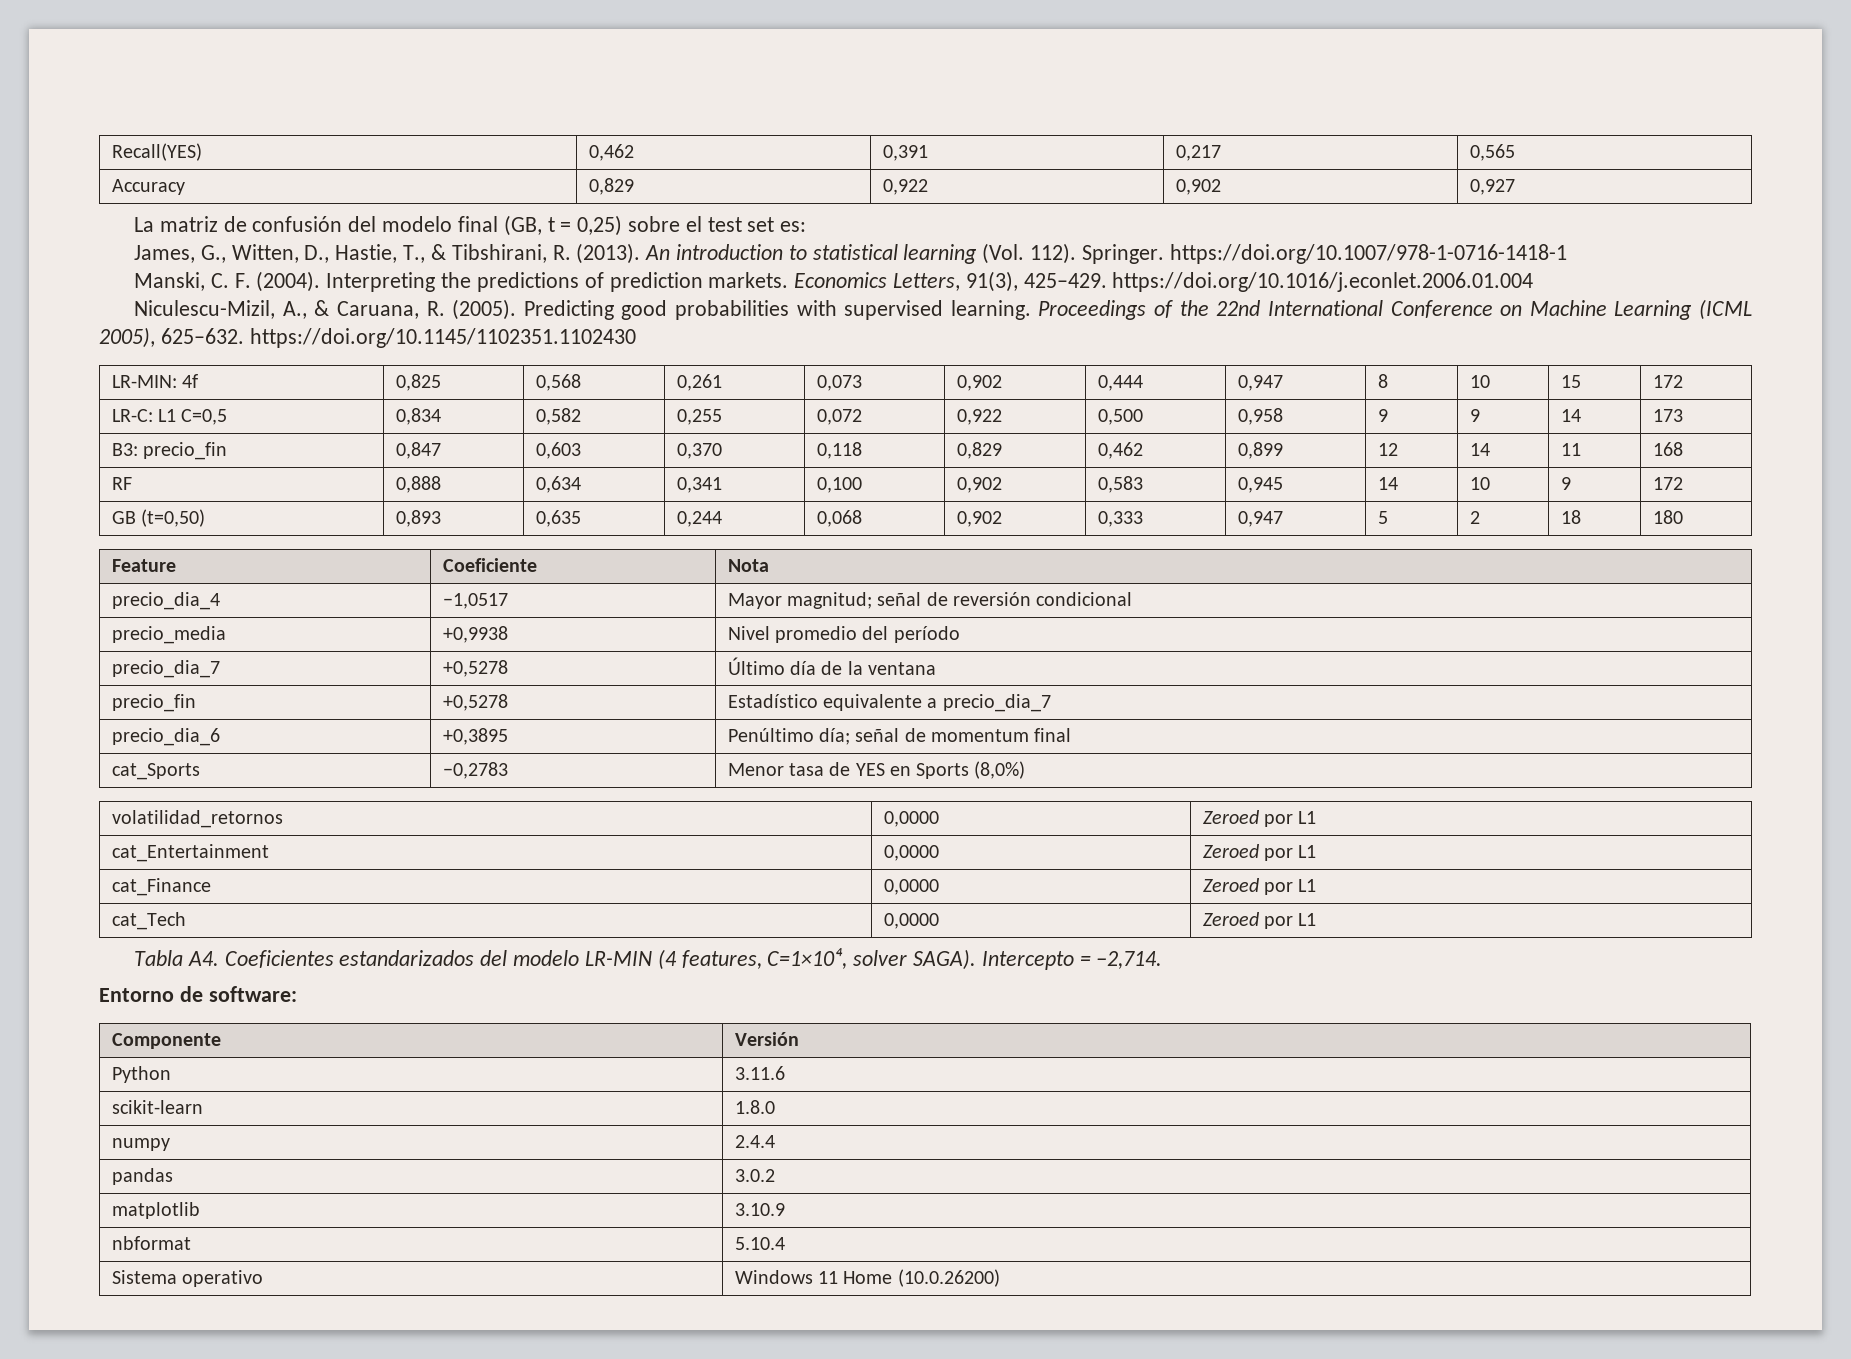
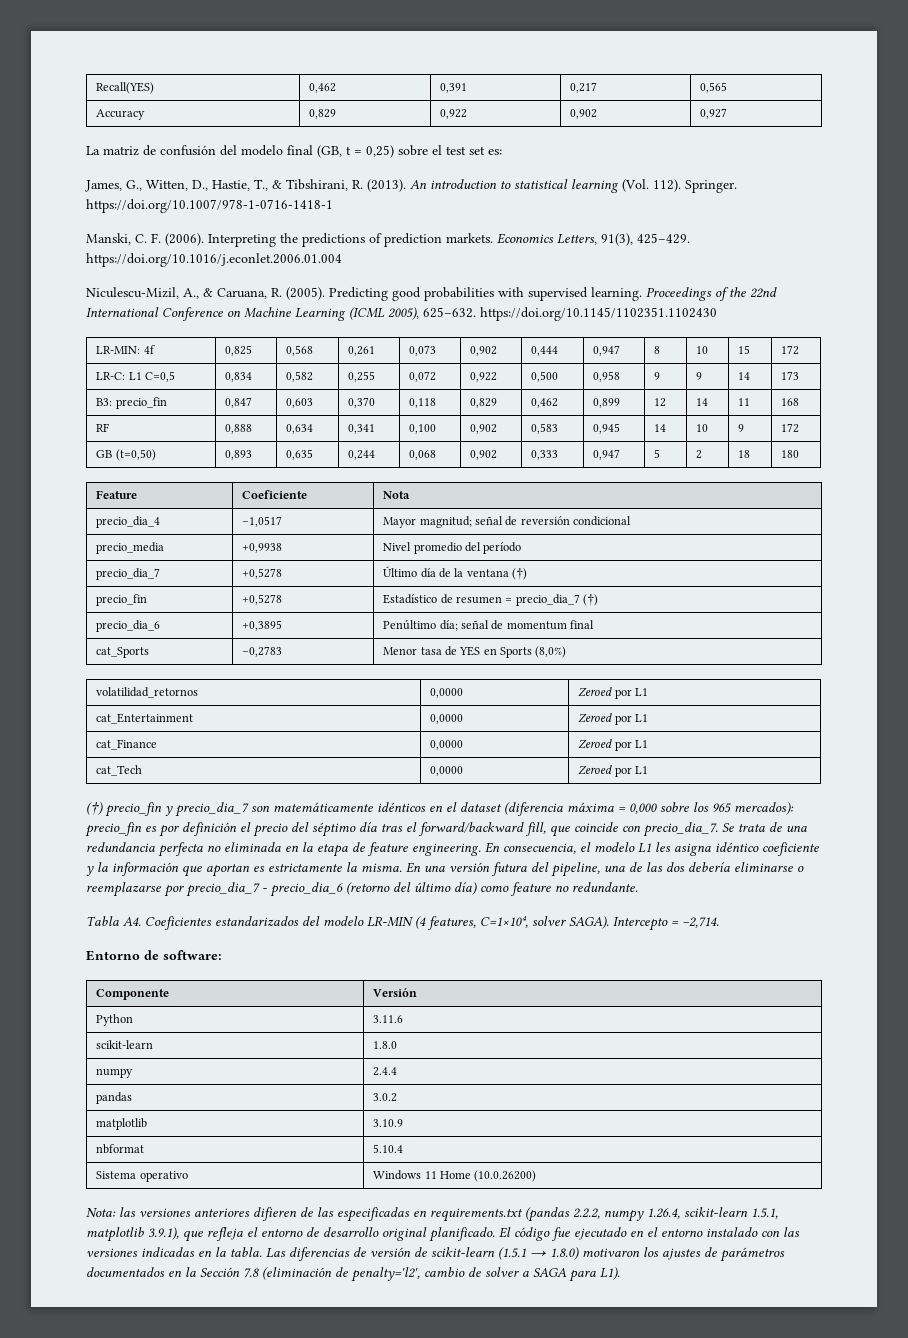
- Manski, C. F. (2004).
+ Manski, C. F. (2006).
- precio_dia_7 | +0,5278 | Último día de la ventana
+ precio_dia_7 | +0,5278 | Último día de la ventana (†)
- precio_fin | +0,5278 | Estadístico equivalente a precio_dia_7
+ precio_fin | +0,5278 | Estadístico de resumen = precio_dia_7 (†)
+ (†) precio_fin y precio_dia_7 son matemáticamente idénticos en el dataset (diferencia máxima = 0,000 sobre los 965 mercados): precio_fin es por definición el precio del séptimo día tras el forward/backward fill, que coincide con precio_dia_7. Se trata de una redundancia perfecta no eliminada en la etapa de feature engineering. En consecuencia, el modelo L1 les asigna idéntico coeficiente y la información que aportan es estrictamente la misma. En una versión futura del pipeline, una de las dos debería eliminarse o reemplazarse por precio_dia_7 - precio_dia_6 (retorno del último día) como feature no redundante.
+ Nota: las versiones anteriores difieren de las especificadas en requirements.txt (pandas 2.2.2, numpy 1.26.4, scikit-learn 1.5.1, matplotlib 3.9.1), que refleja el entorno de desarrollo original planificado. El código fue ejecutado en el entorno instalado con las versiones indicadas en la tabla. Las diferencias de versión de scikit-learn (1.5.1 → 1.8.0) motivaron los ajustes de parámetros documentados en la Sección 7.8 (eliminación de penalty='l2', cambio de solver a SAGA para L1).

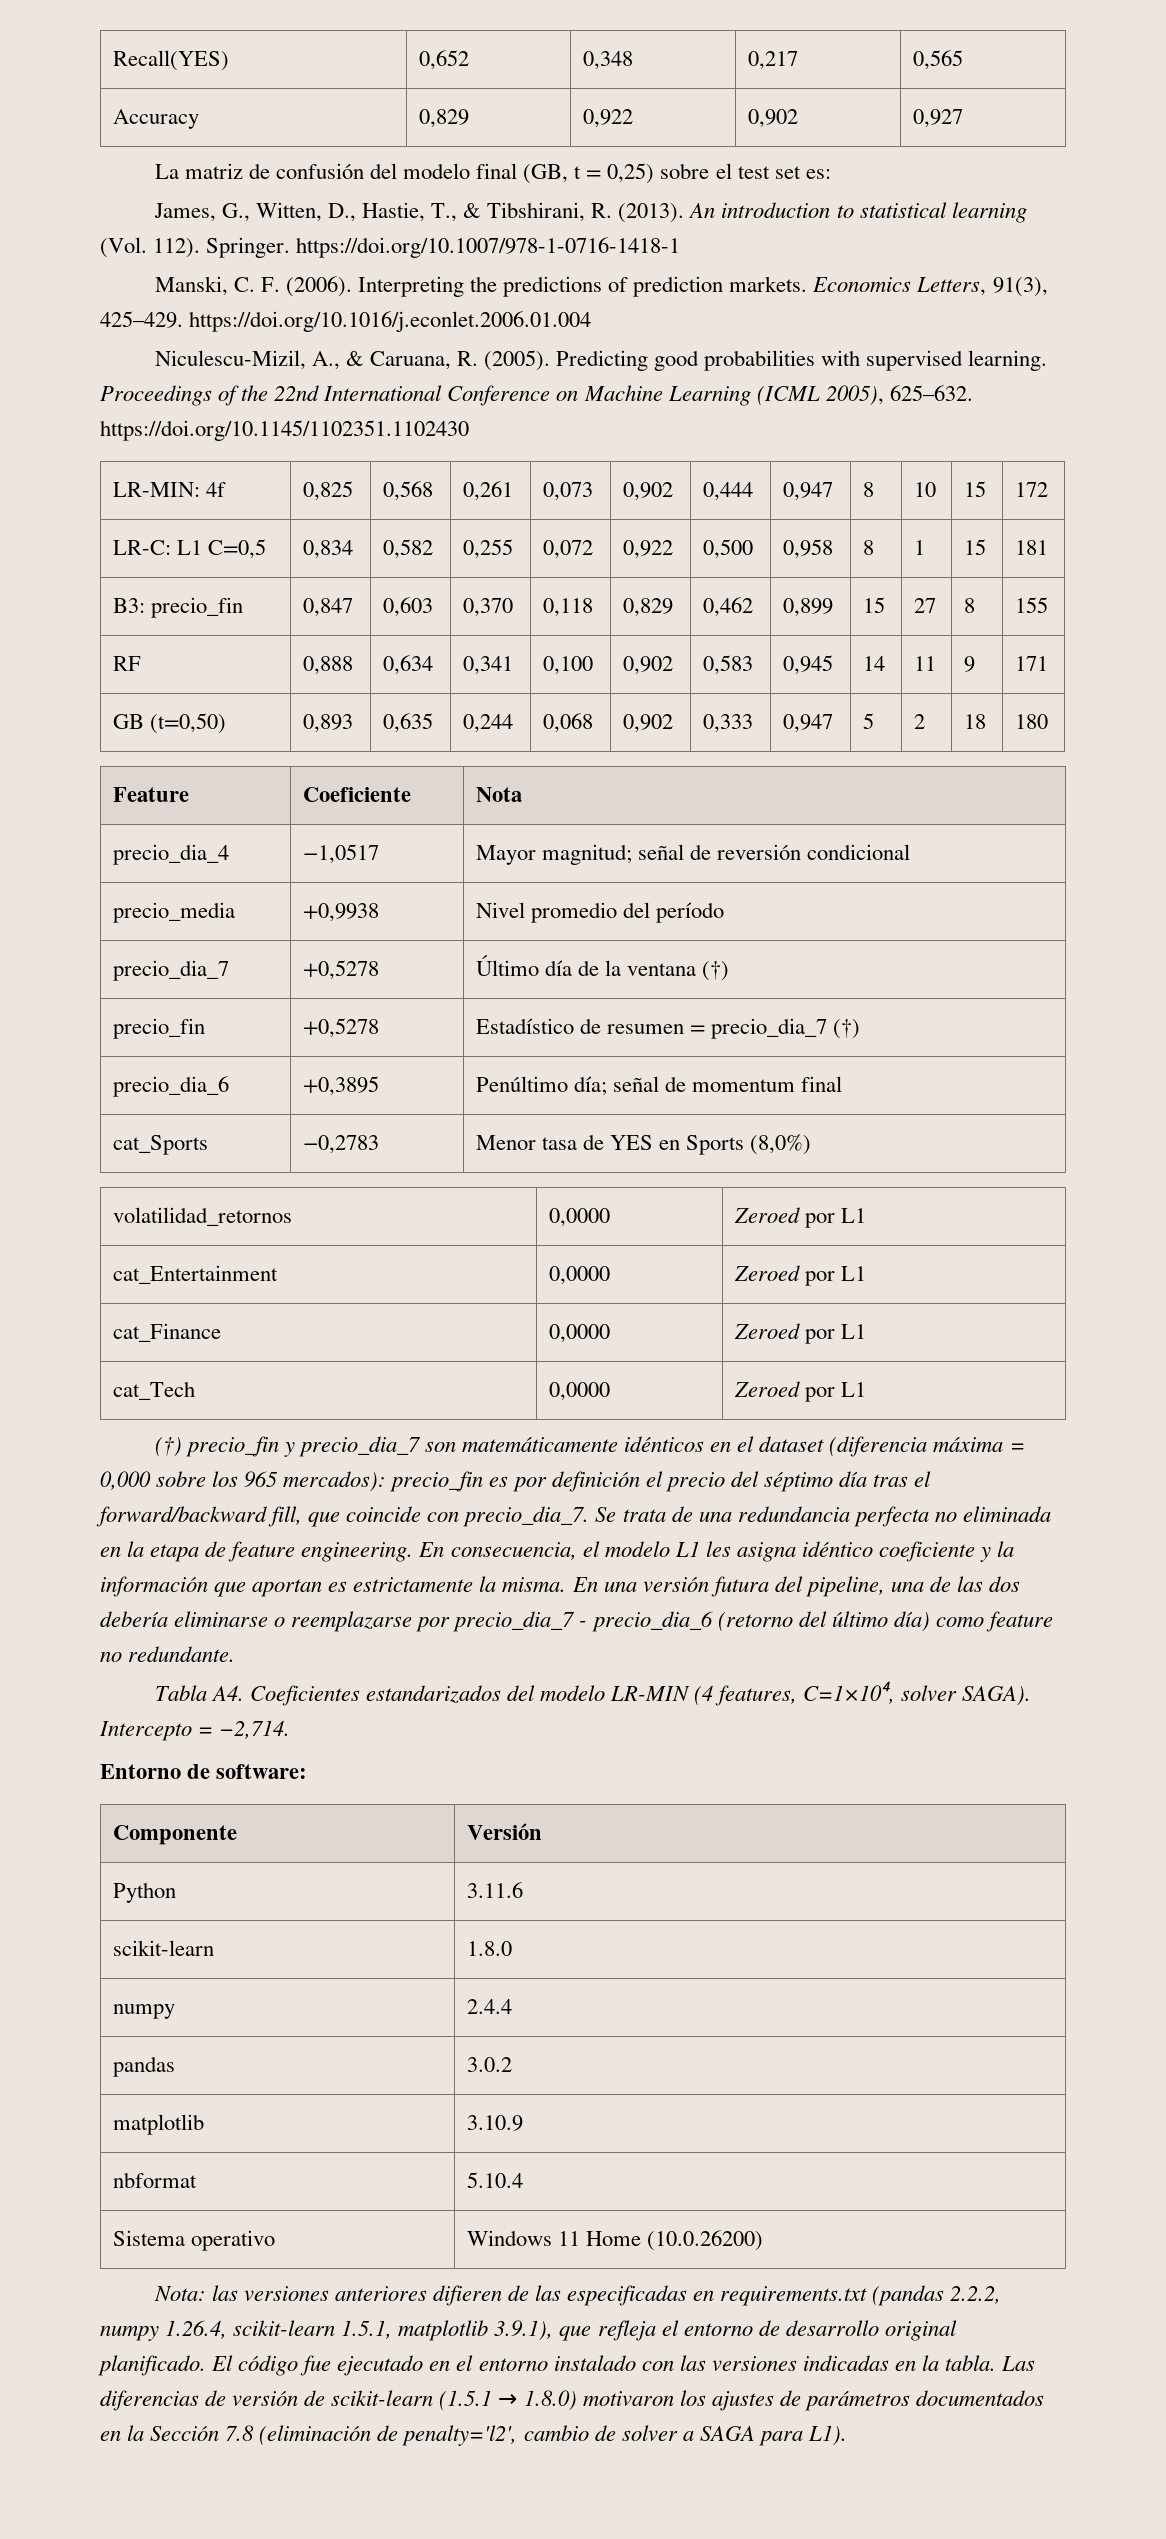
- Recall(YES) | 0,462 | 0,391 | 0,217 | 0,565
+ Recall(YES) | 0,652 | 0,348 | 0,217 | 0,565
- LR-C: L1 C=0,5 | 0,834 | 0,582 | 0,255 | 0,072 | 0,922 | 0,500 | 0,958 | 9 | 9 | 14 | 173
+ LR-C: L1 C=0,5 | 0,834 | 0,582 | 0,255 | 0,072 | 0,922 | 0,500 | 0,958 | 8 | 1 | 15 | 181
- B3: precio_fin | 0,847 | 0,603 | 0,370 | 0,118 | 0,829 | 0,462 | 0,899 | 12 | 14 | 11 | 168
+ B3: precio_fin | 0,847 | 0,603 | 0,370 | 0,118 | 0,829 | 0,462 | 0,899 | 15 | 27 | 8 | 155
- RF | 0,888 | 0,634 | 0,341 | 0,100 | 0,902 | 0,583 | 0,945 | 14 | 10 | 9 | 172
+ RF | 0,888 | 0,634 | 0,341 | 0,100 | 0,902 | 0,583 | 0,945 | 14 | 11 | 9 | 171

